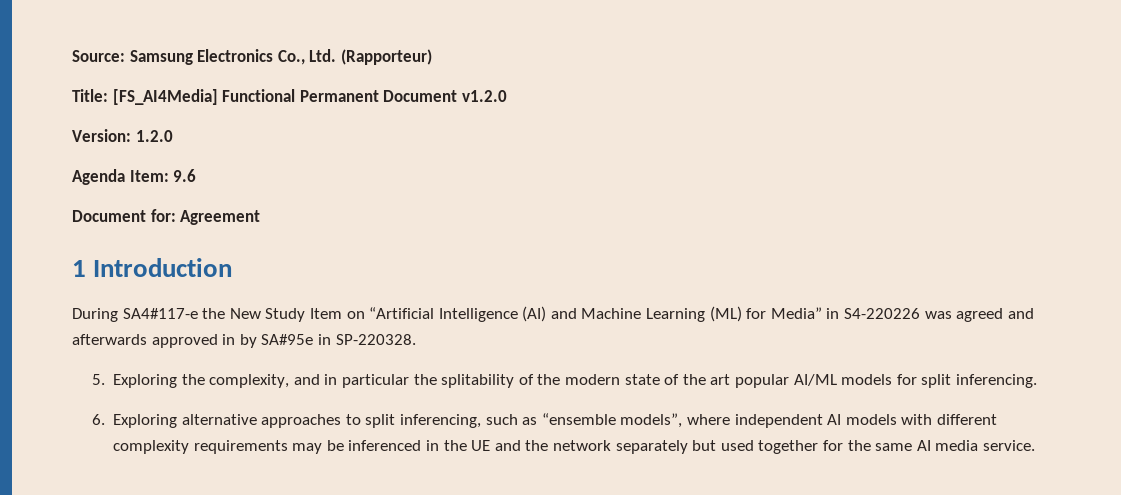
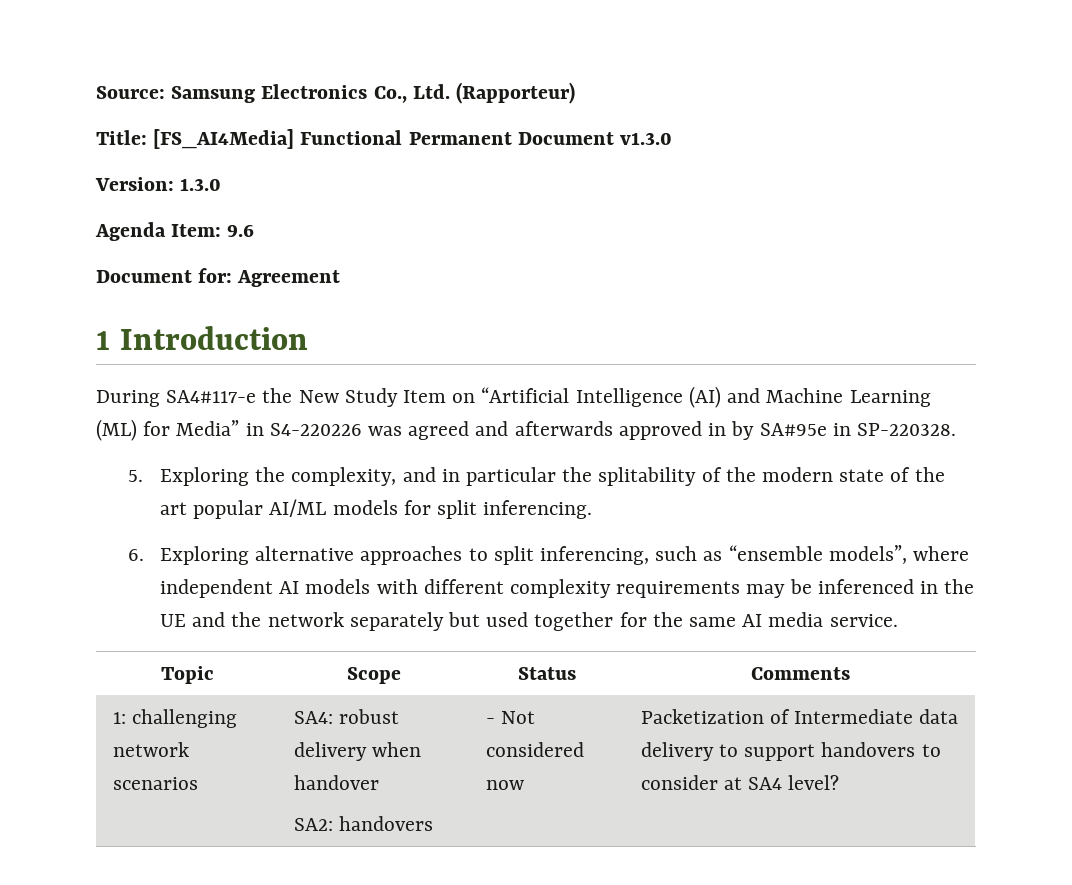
- Title: [FS_AI4Media] Functional Permanent Document v1.2.0
+ Title: [FS_AI4Media] Functional Permanent Document v1.3.0
- Version: 1.2.0
+ Version: 1.3.0
+ Topic | Scope | Status | Comments
+ 1: challenging network scenarios | SA4: robust delivery when handover
+ SA2: handovers | - Not considered now | Packetization of Intermediate data delivery to support handovers to consider at SA4 level?

